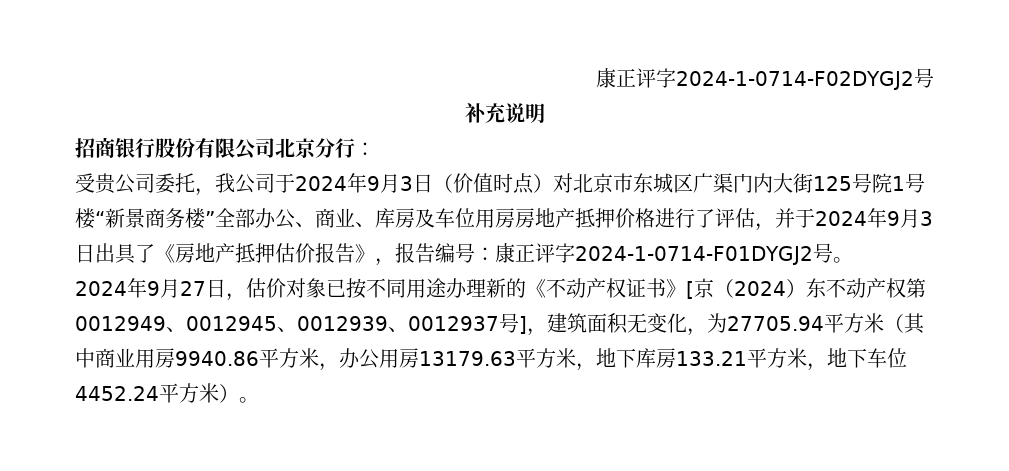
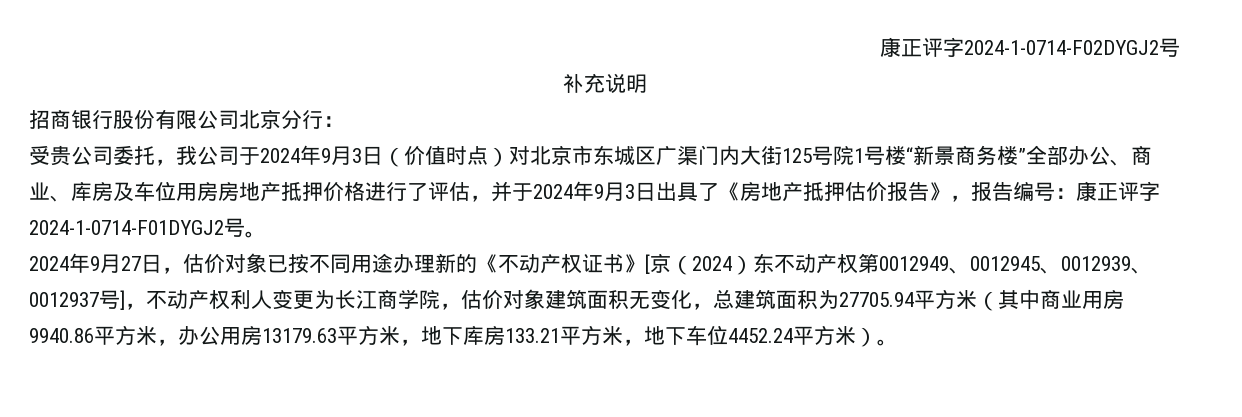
- 2024年9月27日，估价对象已按不同用途办理新的《不动产权证书》[京（2024）东不动产权第0012949、0012945、0012939、0012937号]，建筑面积无变化，为27705.94平方米（其中商业用房9940.86平方米，办公用房13179.63平方米，地下库房133.21平方米，地下车位4452.24平方米）。
+ 2024年9月27日，估价对象已按不同用途办理新的《不动产权证书》[京（2024）东不动产权第0012949、0012945、0012939、0012937号]，不动产权利人变更为长江商学院，估价对象建筑面积无变化，总建筑面积为27705.94平方米（其中商业用房9940.86平方米，办公用房13179.63平方米，地下库房133.21平方米，地下车位4452.24平方米）。

